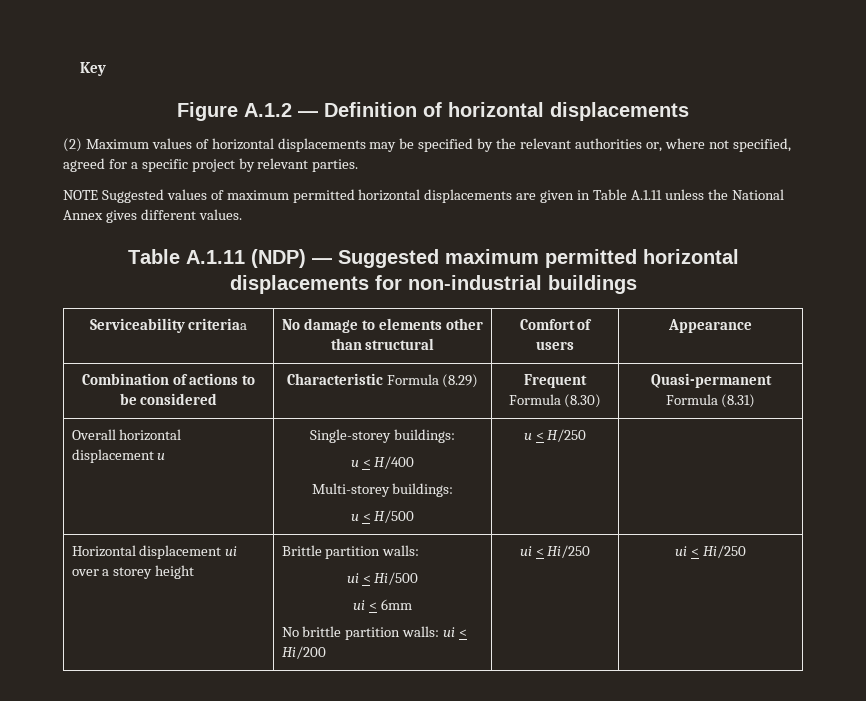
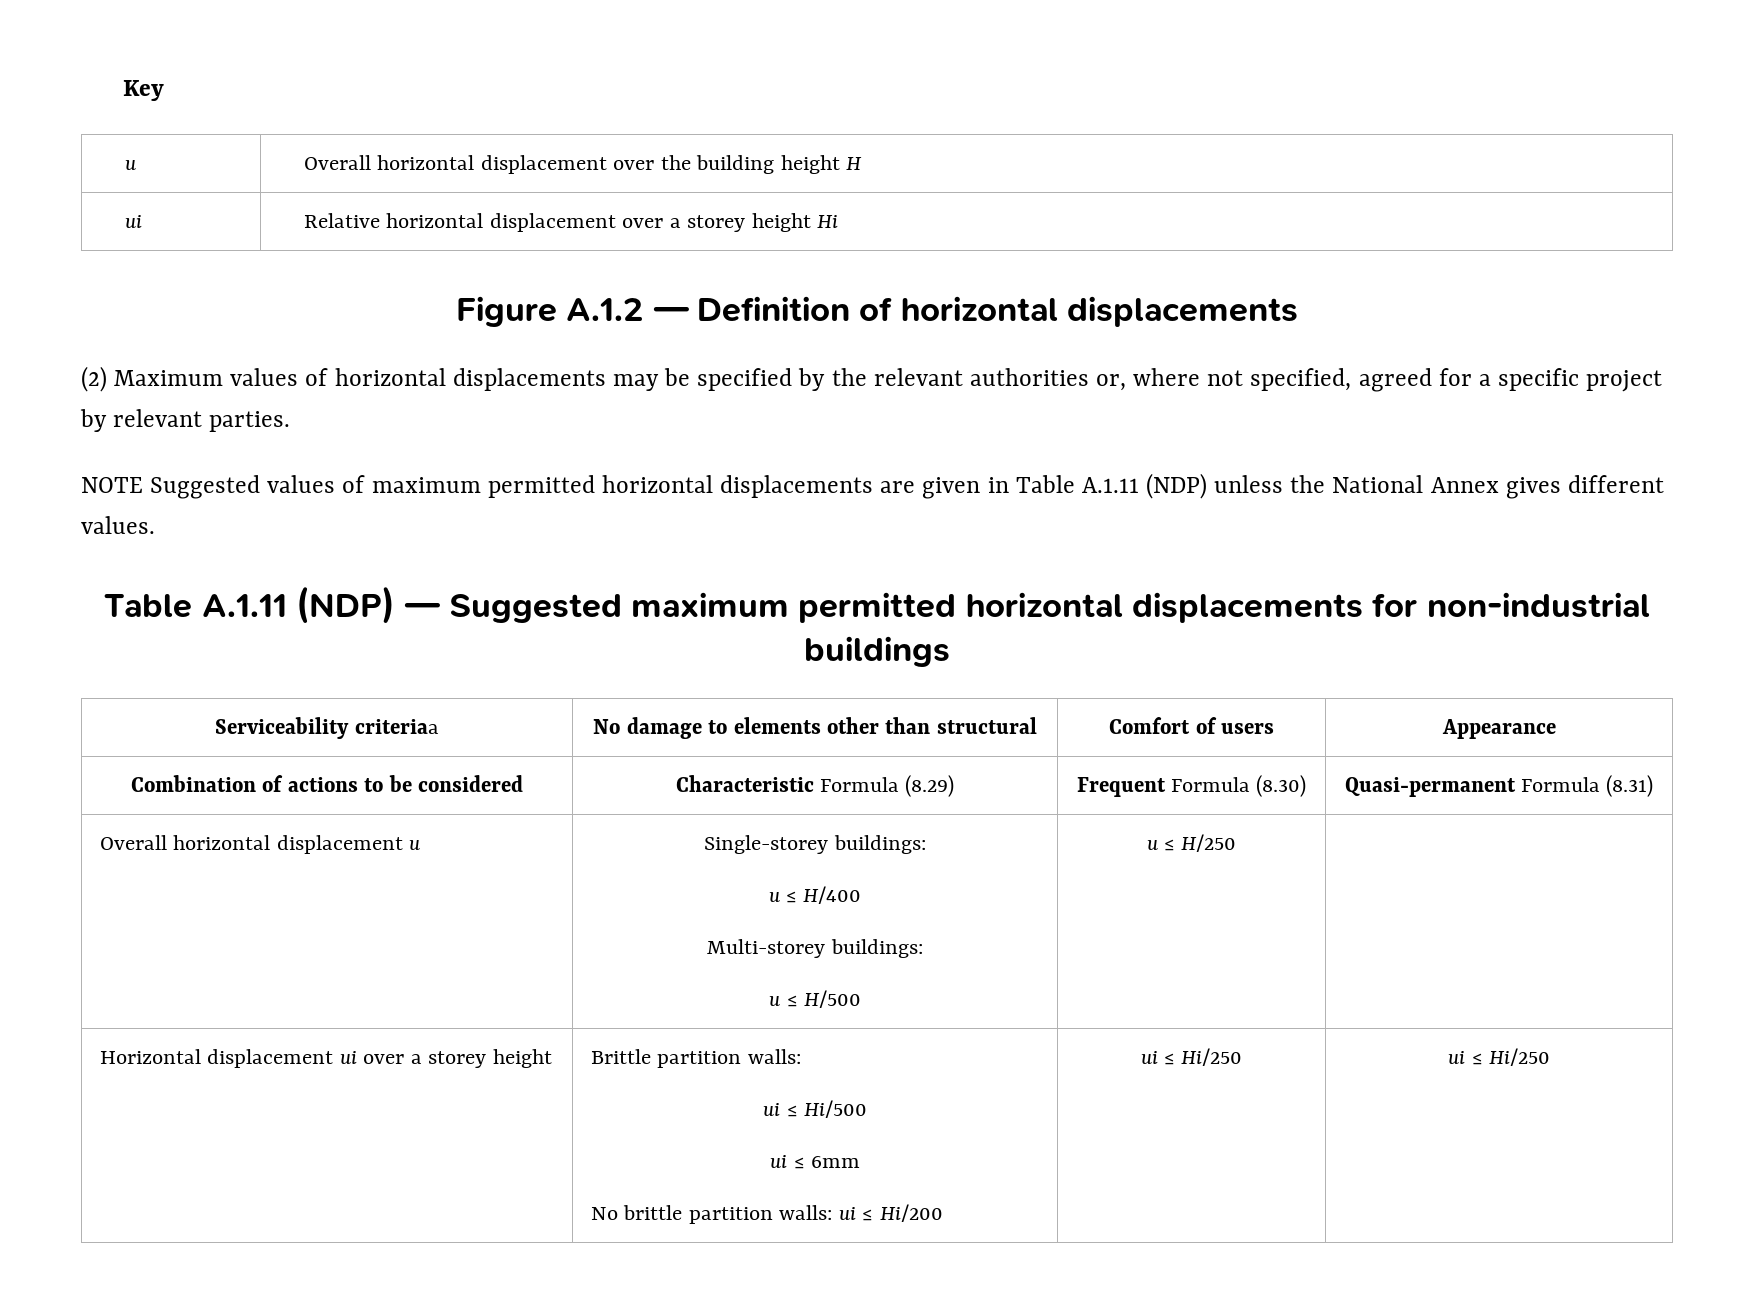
+ u | Overall horizontal displacement over the building height H
+ ui | Relative horizontal displacement over a storey height Hi
- NOTE Suggested values of maximum permitted horizontal displacements are given in Table A.1.11 unless the National Annex gives different values.
+ NOTE Suggested values of maximum permitted horizontal displacements are given in Table A.1.11 (NDP) unless the National Annex gives different values.
  Overall horizontal displacement u | Single-storey buildings:
- u < H/400
+ u ≤ H/400
  Multi-storey buildings:
- u < H/500 | u < H/250 |
+ u ≤ H/500 | u ≤ H/250 |
  Horizontal displacement ui over a storey height | Brittle partition walls:
- ui < Hi/500
- ui < 6mm
- No brittle partition walls: ui < Hi/200 | ui < Hi/250 | ui < Hi/250
+ ui ≤ Hi/500
+ ui ≤ 6mm
+ No brittle partition walls: ui ≤ Hi/200 | ui ≤ Hi/250 | ui ≤ Hi/250

